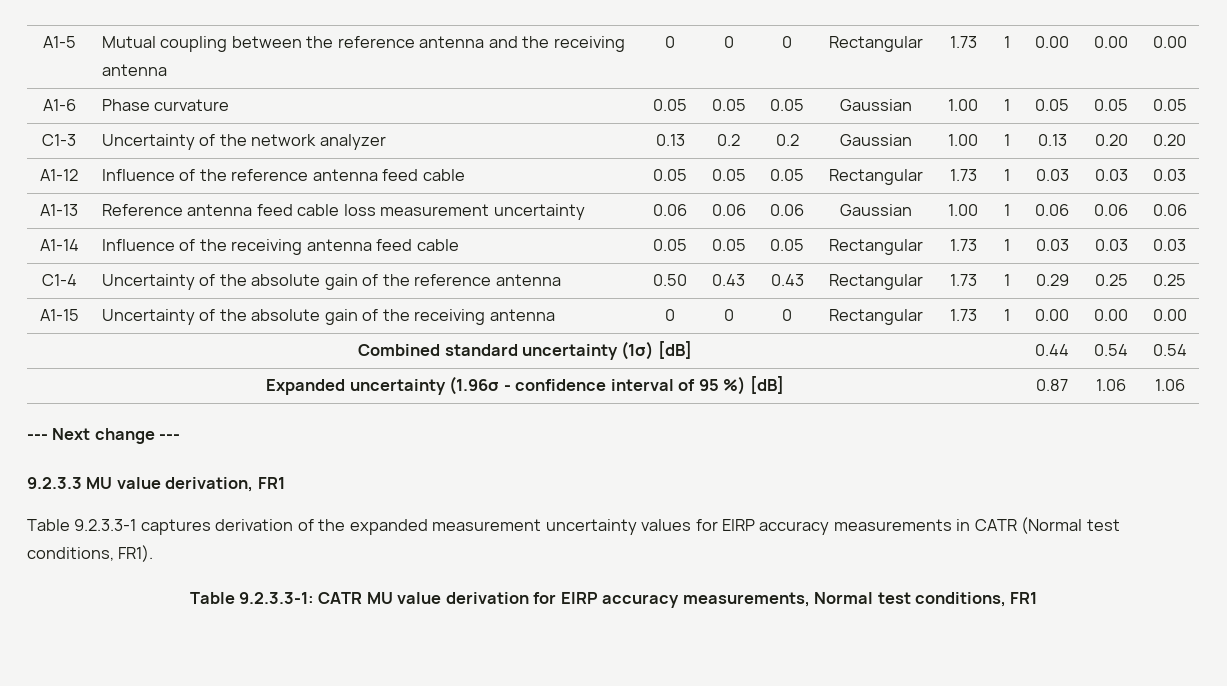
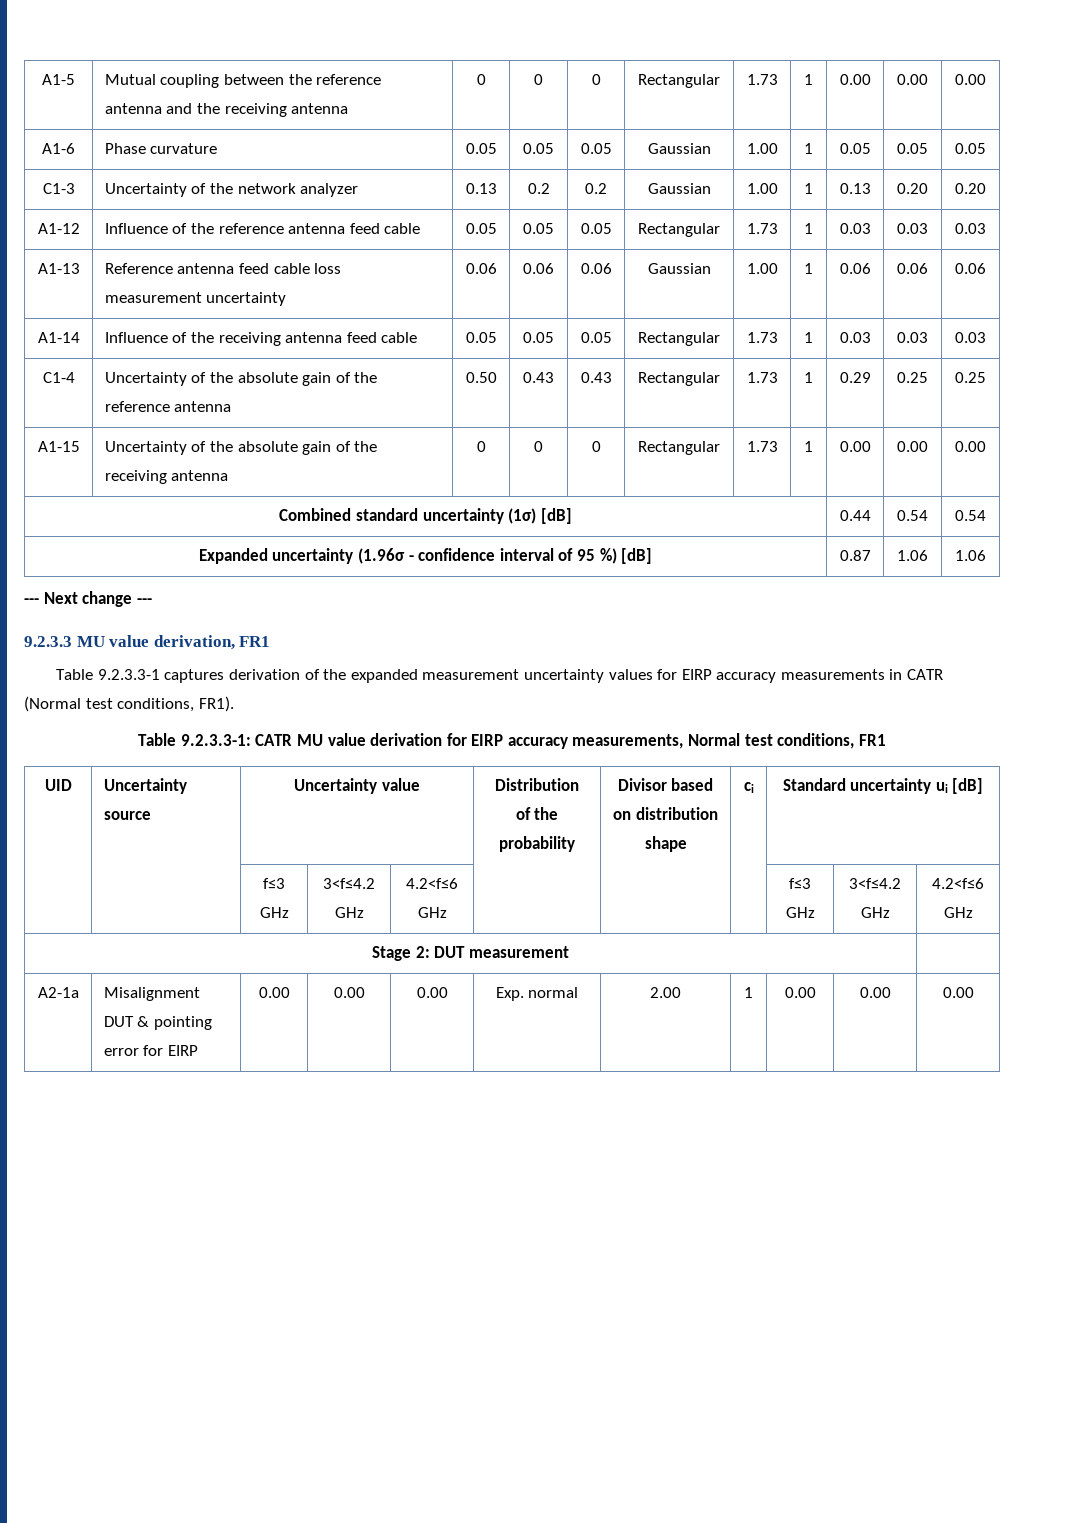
+ UID | Uncertainty source | Uncertainty value | Distribution of the probability | Divisor based on distribution shape | ci | Standard uncertainty ui [dB]
+ | | f≤3 GHz | 3<f≤4.2 GHz | 4.2<f≤6 GHz | | | | f≤3 GHz | 3<f≤4.2 GHz | 4.2<f≤6 GHz
+ Stage 2: DUT measurement |
+ A2-1a | Misalignment DUT & pointing error for EIRP | 0.00 | 0.00 | 0.00 | Exp. normal | 2.00 | 1 | 0.00 | 0.00 | 0.00

